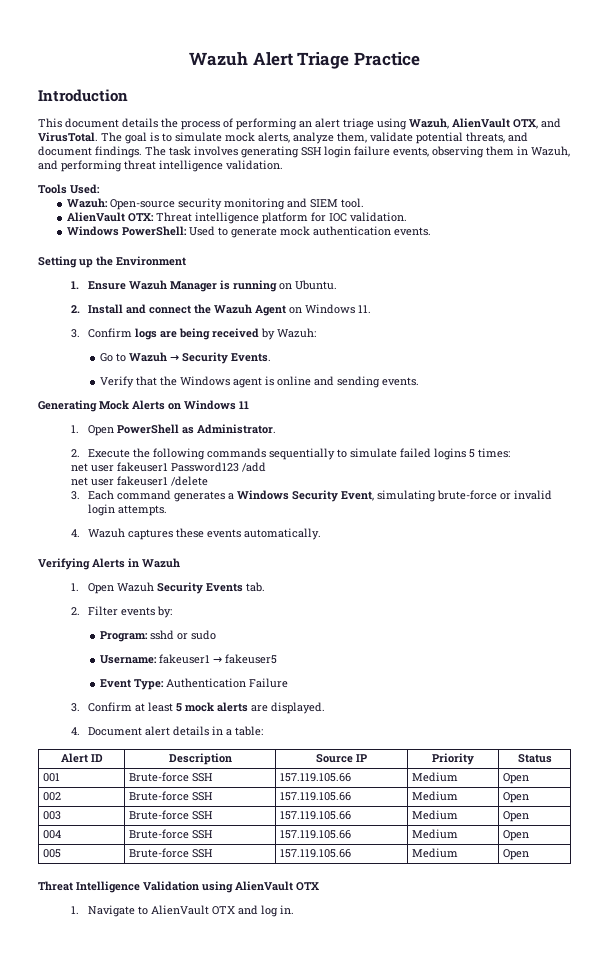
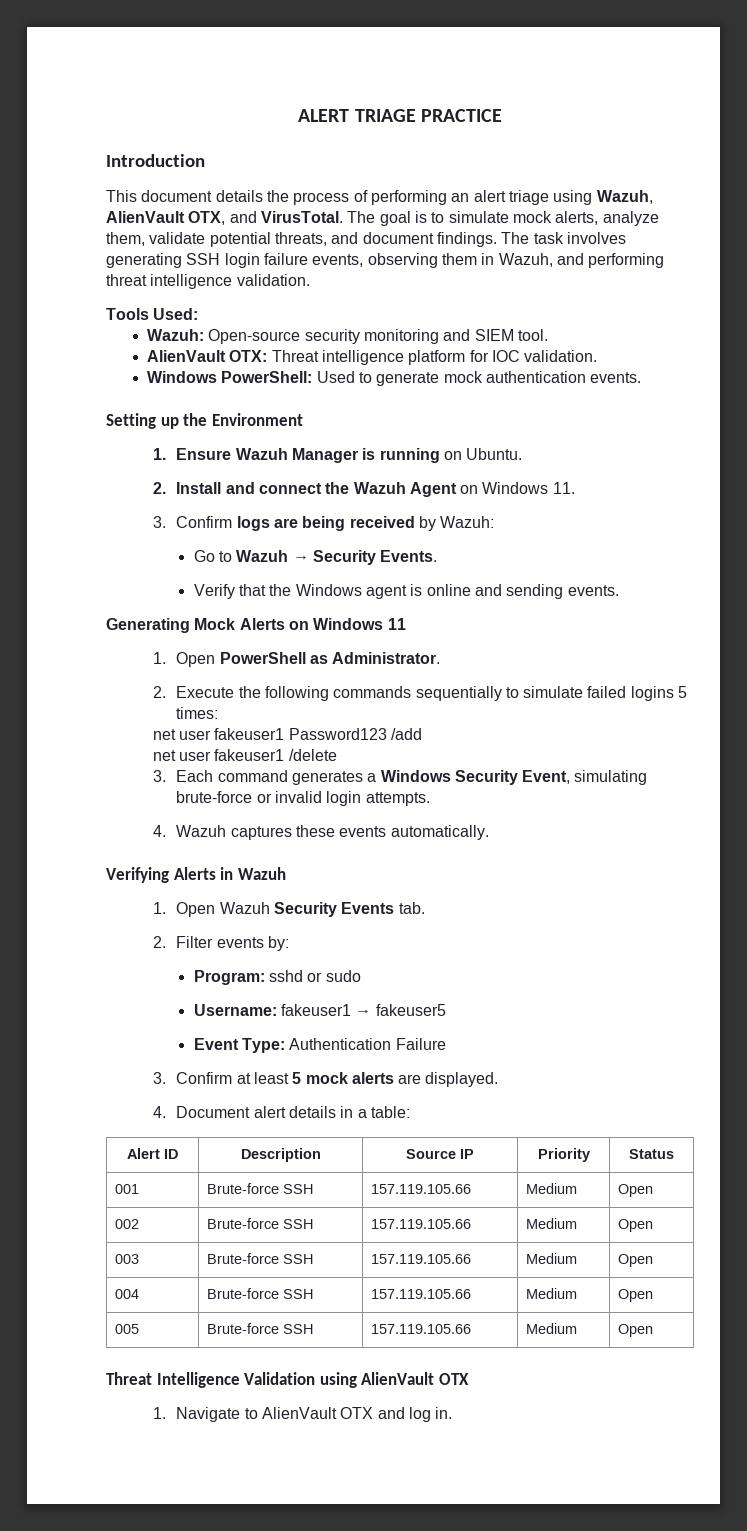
- Wazuh Alert Triage Practice
+ ALERT TRIAGE PRACTICE

